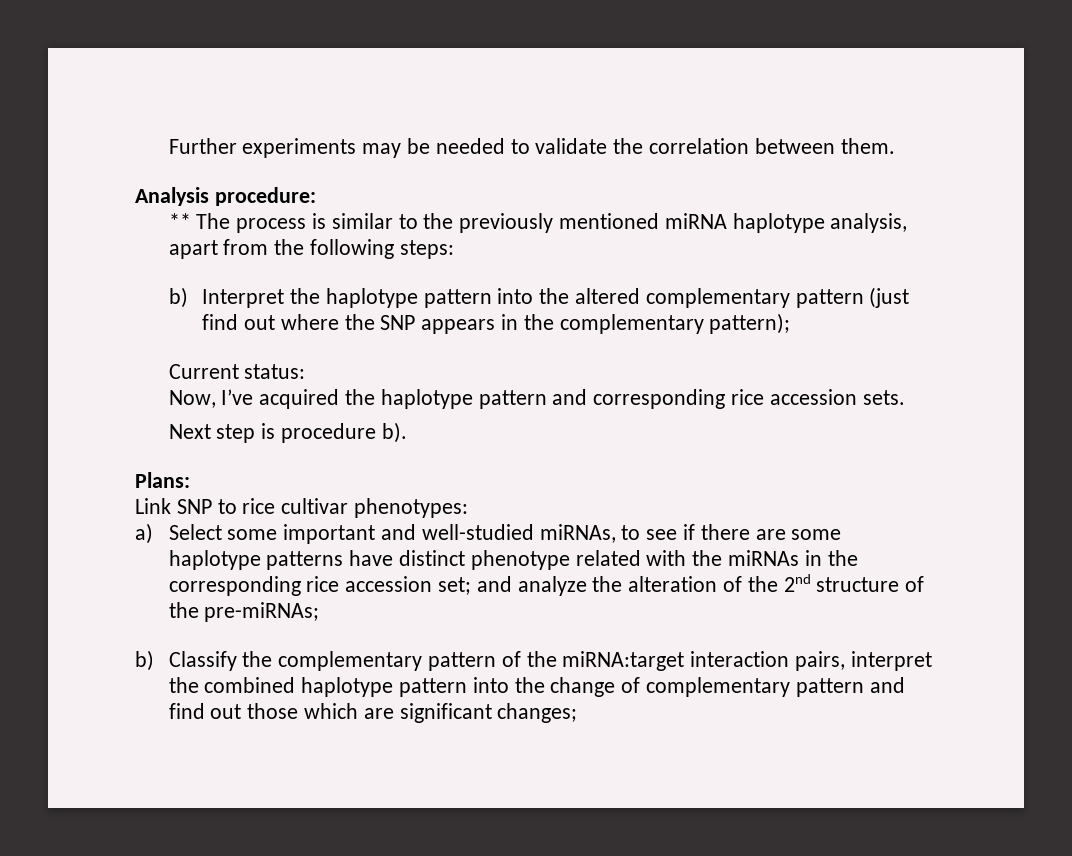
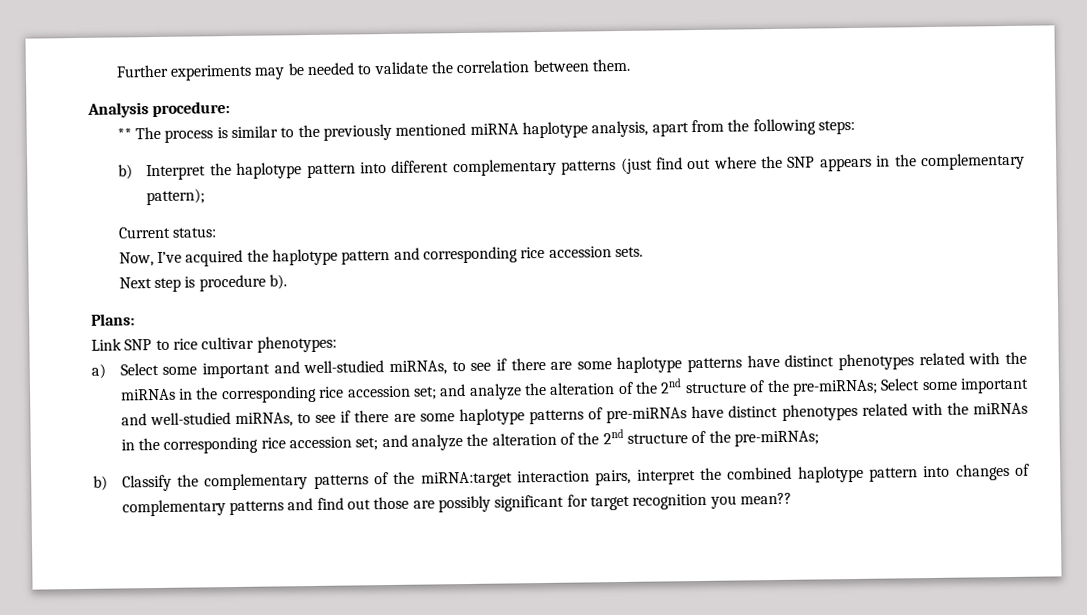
- b) Interpret the haplotype pattern into the altered complementary pattern (just find out where the SNP appears in the complementary pattern);
+ b) Interpret the haplotype pattern into different complementary patterns (just find out where the SNP appears in the complementary pattern);
- a) Select some important and well-studied miRNAs, to see if there are some haplotype patterns have distinct phenotype related with the miRNAs in the corresponding rice accession set; and analyze the alteration of the 2nd structure of the pre-miRNAs;
+ a) Select some important and well-studied miRNAs, to see if there are some haplotype patterns have distinct phenotypes related with the miRNAs in the corresponding rice accession set; and analyze the alteration of the 2nd structure of the pre-miRNAs; Select some important and well-studied miRNAs, to see if there are some haplotype patterns of pre-miRNAs have distinct phenotypes related with the miRNAs in the corresponding rice accession set; and analyze the alteration of the 2nd structure of the pre-miRNAs;
- b) Classify the complementary pattern of the miRNA:target interaction pairs, interpret the combined haplotype pattern into the change of complementary pattern and find out those which are significant changes;
+ b) Classify the complementary patterns of the miRNA:target interaction pairs, interpret the combined haplotype pattern into changes of complementary patterns and find out those are possibly significant for target recognition you mean??

